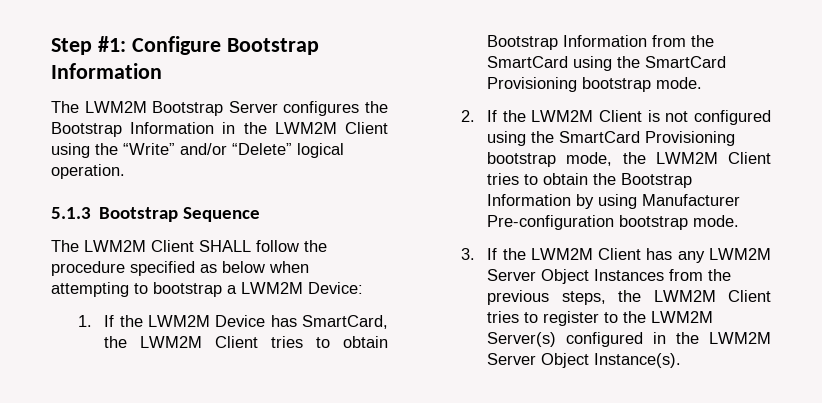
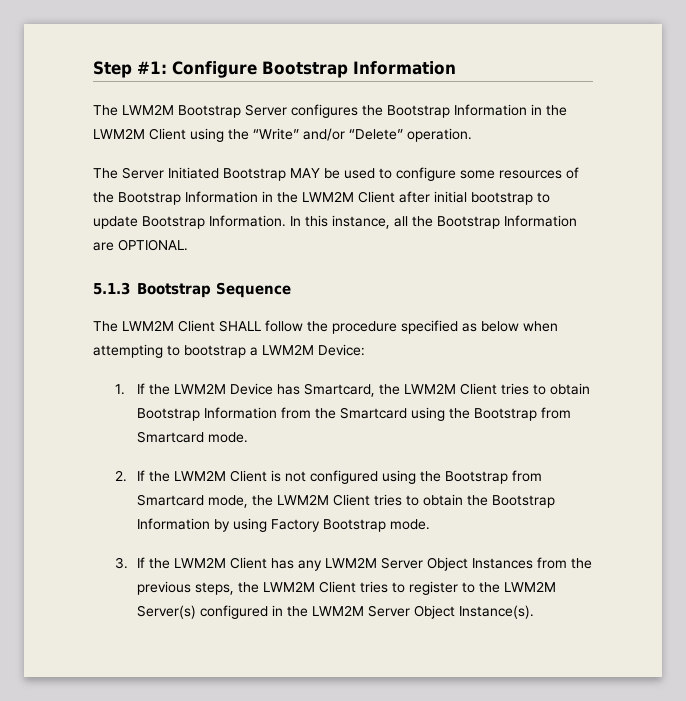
- The LWM2M Bootstrap Server configures the Bootstrap Information in the LWM2M Client using the “Write” and/or “Delete” logical operation.
+ The LWM2M Bootstrap Server configures the Bootstrap Information in the LWM2M Client using the “Write” and/or “Delete” operation.
+ The Server Initiated Bootstrap MAY be used to configure some resources of the Bootstrap Information in the LWM2M Client after initial bootstrap to update Bootstrap Information. In this instance, all the Bootstrap Information are OPTIONAL.
- 1. If the LWM2M Device has SmartCard, the LWM2M Client tries to obtain Bootstrap Information from the SmartCard using the SmartCard Provisioning bootstrap mode.
+ 1. If the LWM2M Device has Smartcard, the LWM2M Client tries to obtain Bootstrap Information from the Smartcard using the Bootstrap from Smartcard mode.
- 2. If the LWM2M Client is not configured using the SmartCard Provisioning bootstrap mode, the LWM2M Client tries to obtain the Bootstrap Information by using Manufacturer Pre-configuration bootstrap mode.
+ 2. If the LWM2M Client is not configured using the Bootstrap from Smartcard mode, the LWM2M Client tries to obtain the Bootstrap Information by using Factory Bootstrap mode.

